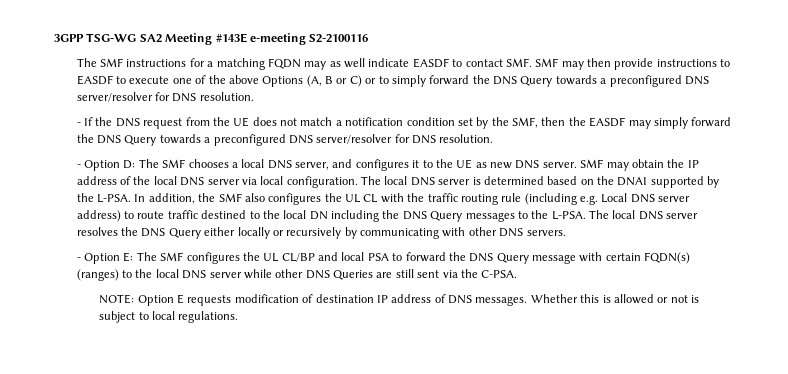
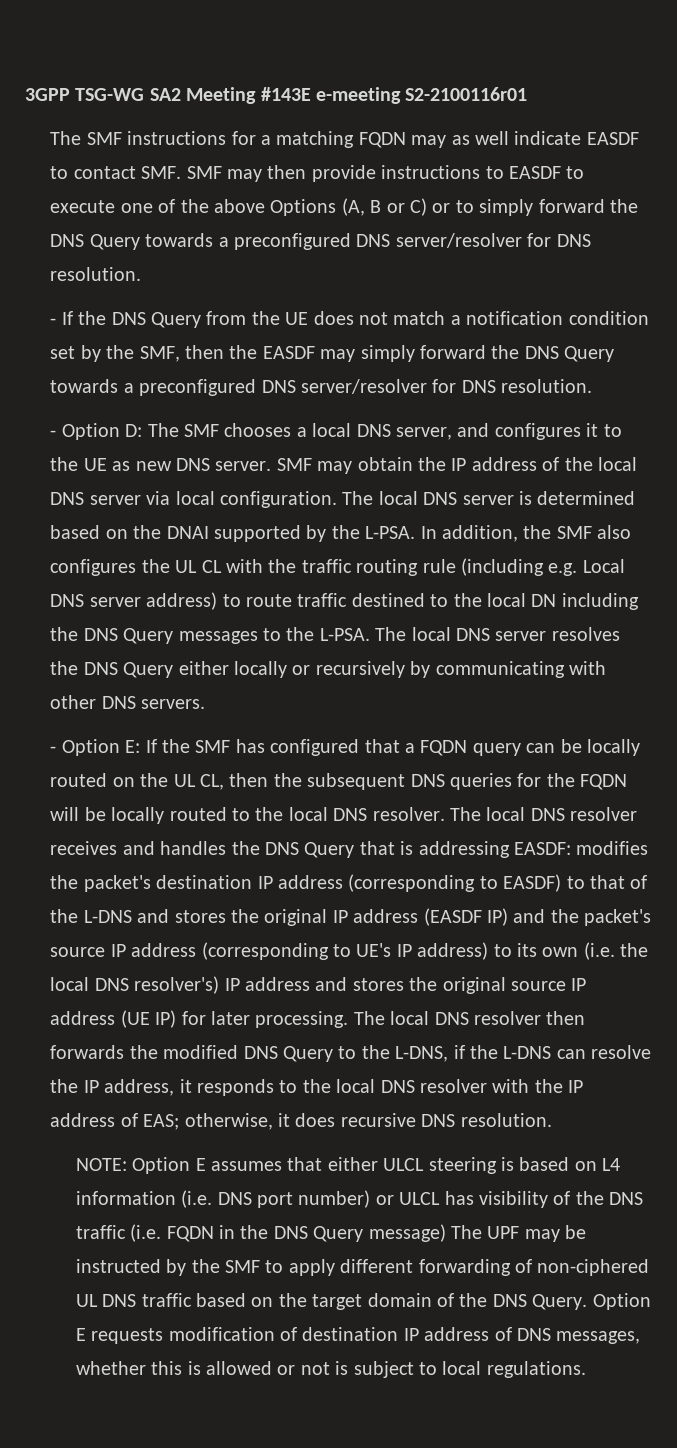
- 3GPP TSG-WG SA2 Meeting #143E e-meeting S2-2100116
+ 3GPP TSG-WG SA2 Meeting #143E e-meeting S2-2100116r01
- - If the DNS request from the UE does not match a notification condition set by the SMF, then the EASDF may simply forward the DNS Query towards a preconfigured DNS server/resolver for DNS resolution.
+ - If the DNS Query from the UE does not match a notification condition set by the SMF, then the EASDF may simply forward the DNS Query towards a preconfigured DNS server/resolver for DNS resolution.
- - Option E: The SMF configures the UL CL/BP and local PSA to forward the DNS Query message with certain FQDN(s) (ranges) to the local DNS server while other DNS Queries are still sent via the C-PSA.
- NOTE: Option E requests modification of destination IP address of DNS messages. Whether this is allowed or not is subject to local regulations.
+ - Option E: If the SMF has configured that a FQDN query can be locally routed on the UL CL, then the subsequent DNS queries for the FQDN will be locally routed to the local DNS resolver. The local DNS resolver receives and handles the DNS Query that is addressing EASDF: modifies the packet's destination IP address (corresponding to EASDF) to that of the L-DNS and stores the original IP address (EASDF IP) and the packet's source IP address (corresponding to UE's IP address) to its own (i.e. the local DNS resolver's) IP address and stores the original source IP address (UE IP) for later processing. The local DNS resolver then forwards the modified DNS Query to the L-DNS, if the L-DNS can resolve the IP address, it responds to the local DNS resolver with the IP address of EAS; otherwise, it does recursive DNS resolution.
+ NOTE: Option E assumes that either ULCL steering is based on L4 information (i.e. DNS port number) or ULCL has visibility of the DNS traffic (i.e. FQDN in the DNS Query message) The UPF may be instructed by the SMF to apply different forwarding of non-ciphered UL DNS traffic based on the target domain of the DNS Query. Option E requests modification of destination IP address of DNS messages, whether this is allowed or not is subject to local regulations.

